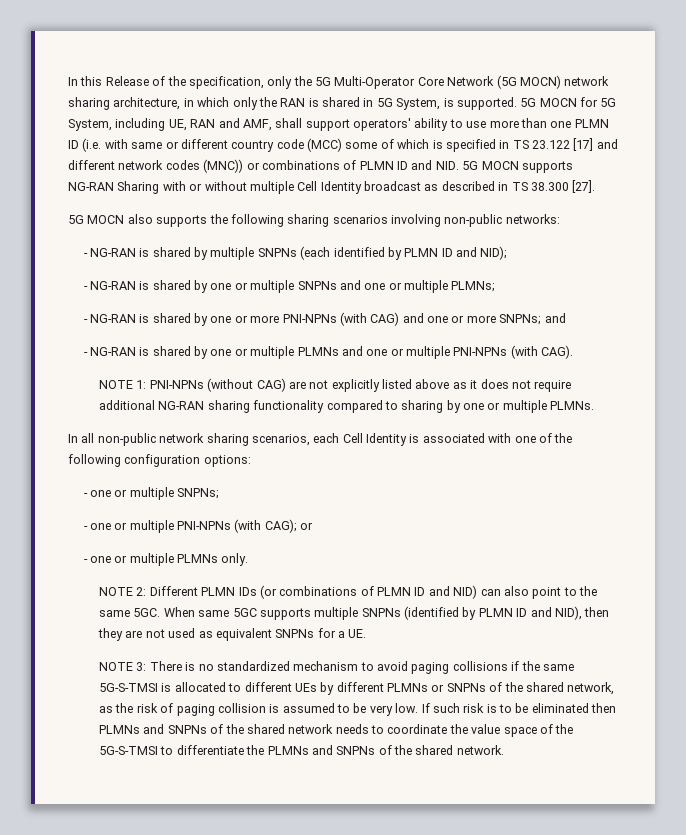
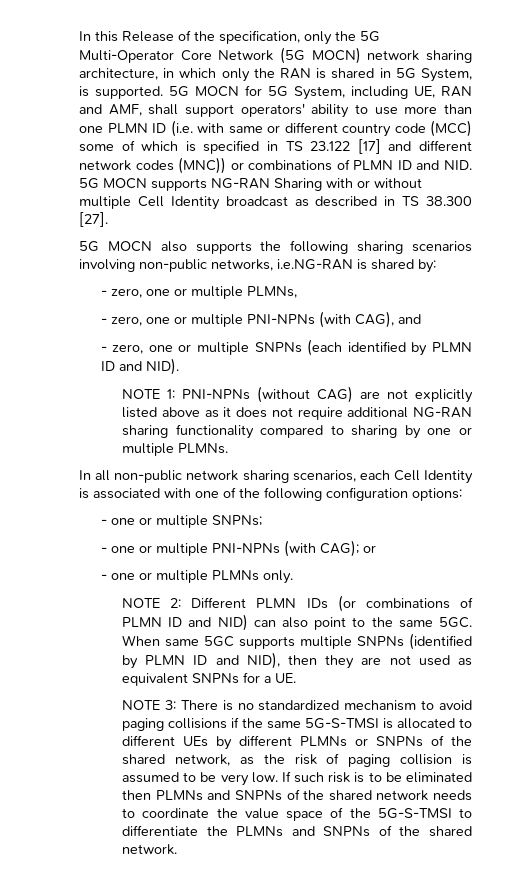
- 5G MOCN also supports the following sharing scenarios involving non-public networks:
- - NG-RAN is shared by multiple SNPNs (each identified by PLMN ID and NID);
- - NG-RAN is shared by one or multiple SNPNs and one or multiple PLMNs;
- - NG-RAN is shared by one or more PNI-NPNs (with CAG) and one or more SNPNs; and
- - NG-RAN is shared by one or multiple PLMNs and one or multiple PNI-NPNs (with CAG).
+ 5G MOCN also supports the following sharing scenarios involving non-public networks, i.e.NG-RAN is shared by:
+ - zero, one or multiple PLMNs,
+ - zero, one or multiple PNI-NPNs (with CAG), and
+ - zero, one or multiple SNPNs (each identified by PLMN ID and NID).

